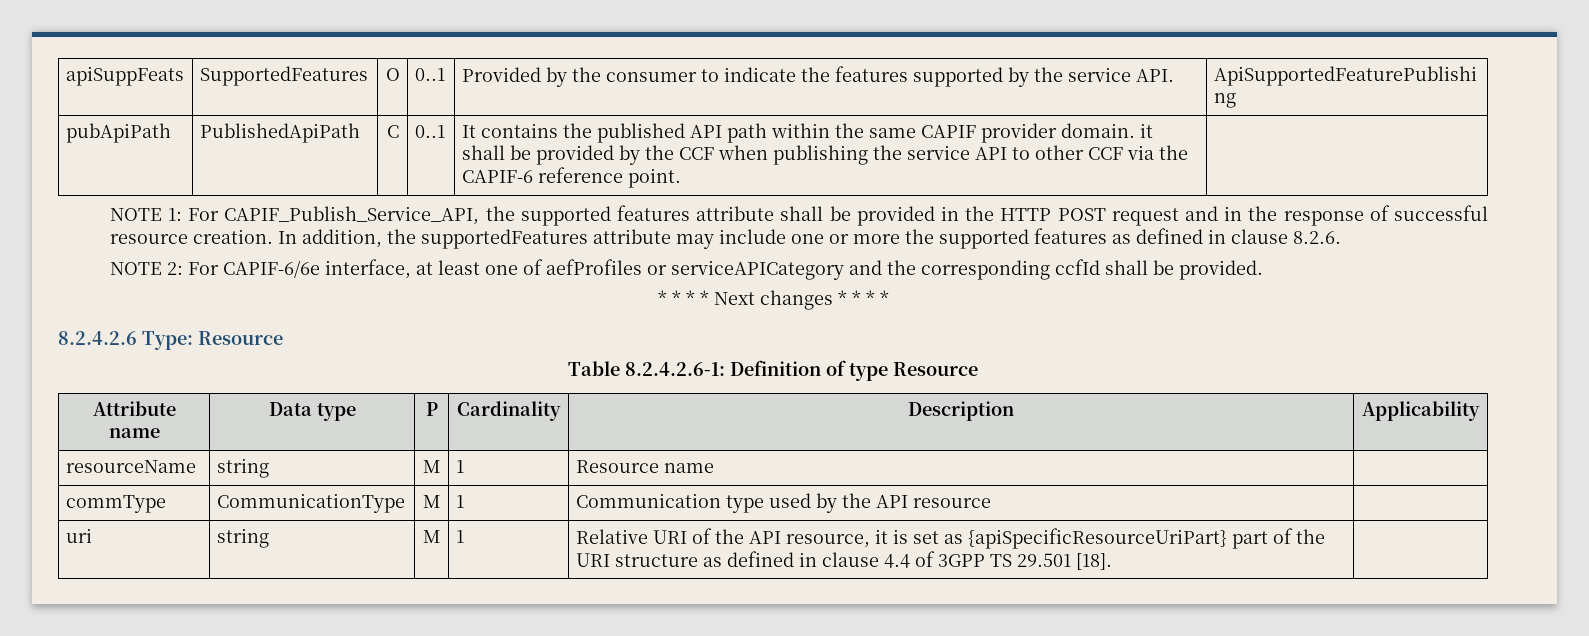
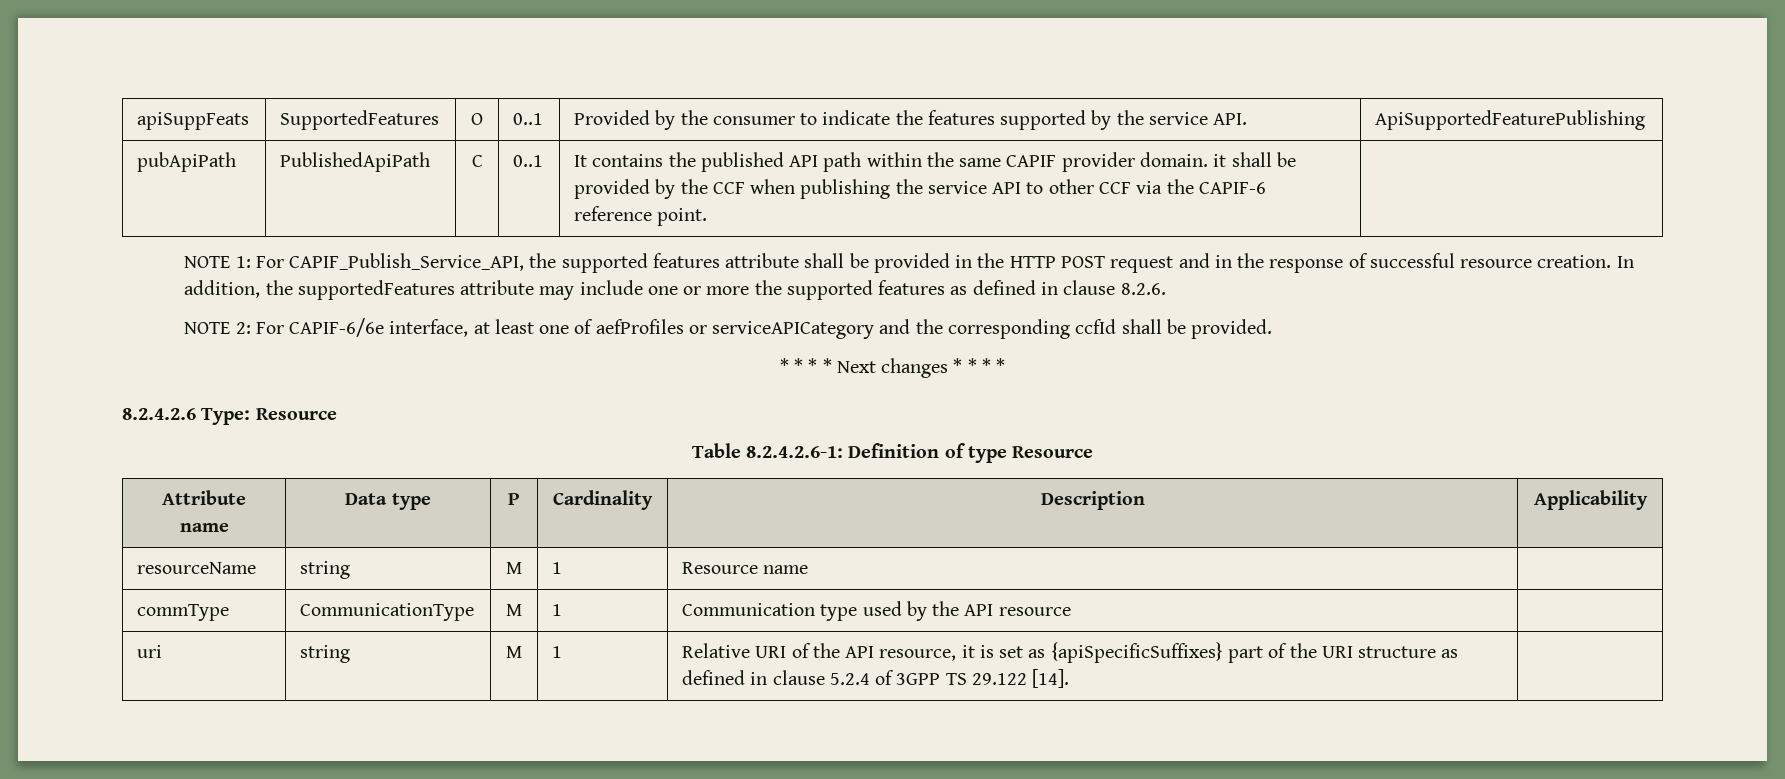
- uri | string | M | 1 | Relative URI of the API resource, it is set as {apiSpecificResourceUriPart} part of the URI structure as defined in clause 4.4 of 3GPP TS 29.501 [18]. |
+ uri | string | M | 1 | Relative URI of the API resource, it is set as {apiSpecificSuffixes} part of the URI structure as defined in clause 5.2.4 of 3GPP TS 29.122 [14]. |

